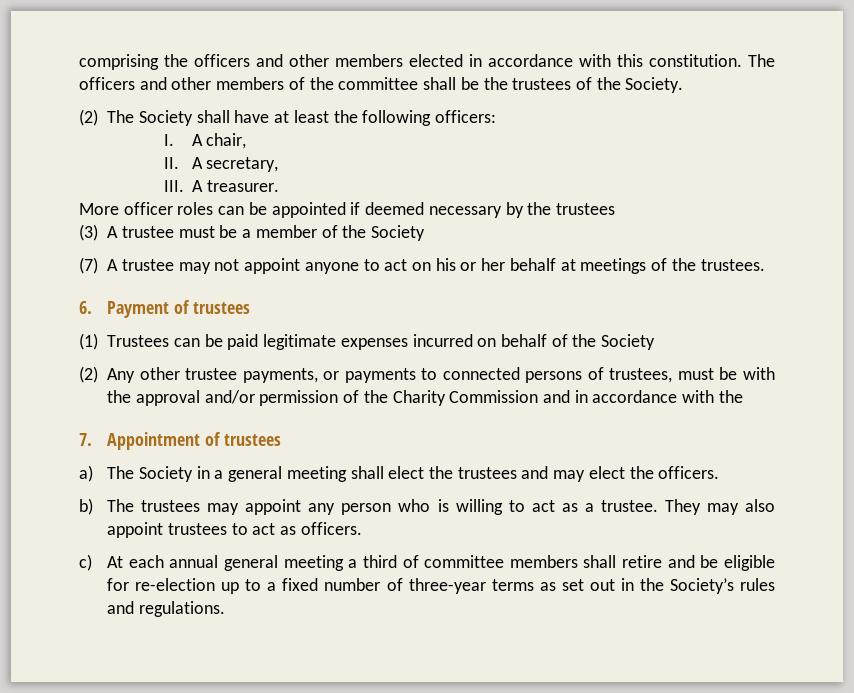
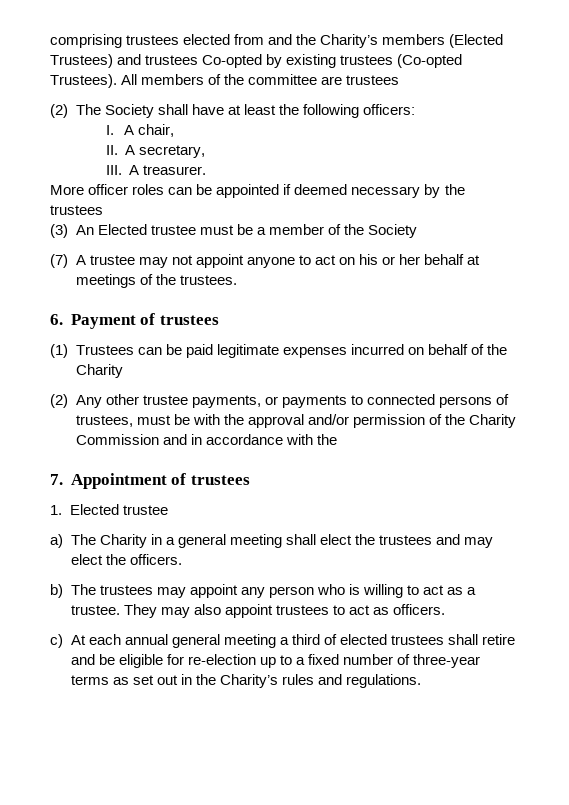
- comprising the officers and other members elected in accordance with this constitution. The officers and other members of the committee shall be the trustees of the Society.
+ comprising trustees elected from and the Charity’s members (Elected Trustees) and trustees Co-opted by existing trustees (Co-opted Trustees). All members of the committee are trustees
- (3) A trustee must be a member of the Society
+ (3) An Elected trustee must be a member of the Society
- (1) Trustees can be paid legitimate expenses incurred on behalf of the Society
+ (1) Trustees can be paid legitimate expenses incurred on behalf of the Charity
- a) The Society in a general meeting shall elect the trustees and may elect the officers.
+ 1. Elected trustee
+ a) The Charity in a general meeting shall elect the trustees and may elect the officers.
- c) At each annual general meeting a third of committee members shall retire and be eligible for re-election up to a fixed number of three-year terms as set out in the Society’s rules and regulations.
+ c) At each annual general meeting a third of elected trustees shall retire and be eligible for re-election up to a fixed number of three-year terms as set out in the Charity’s rules and regulations.

